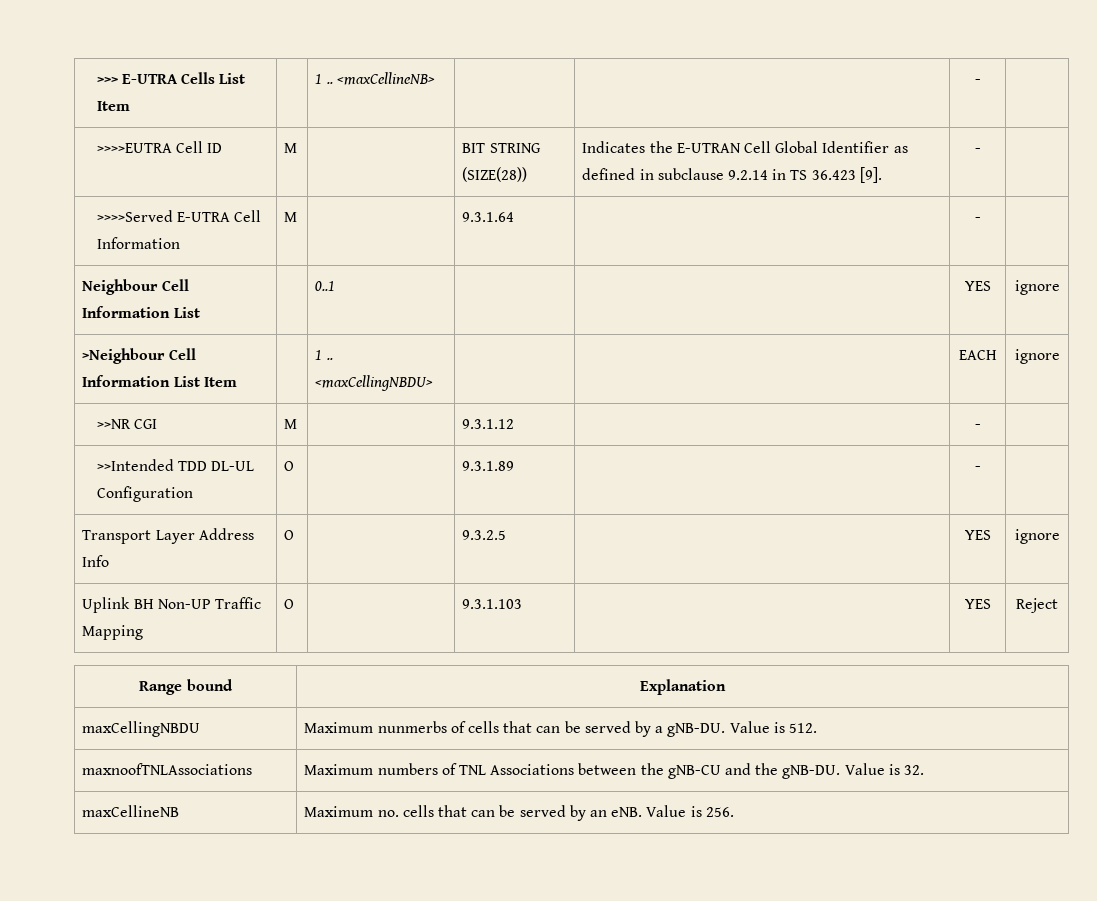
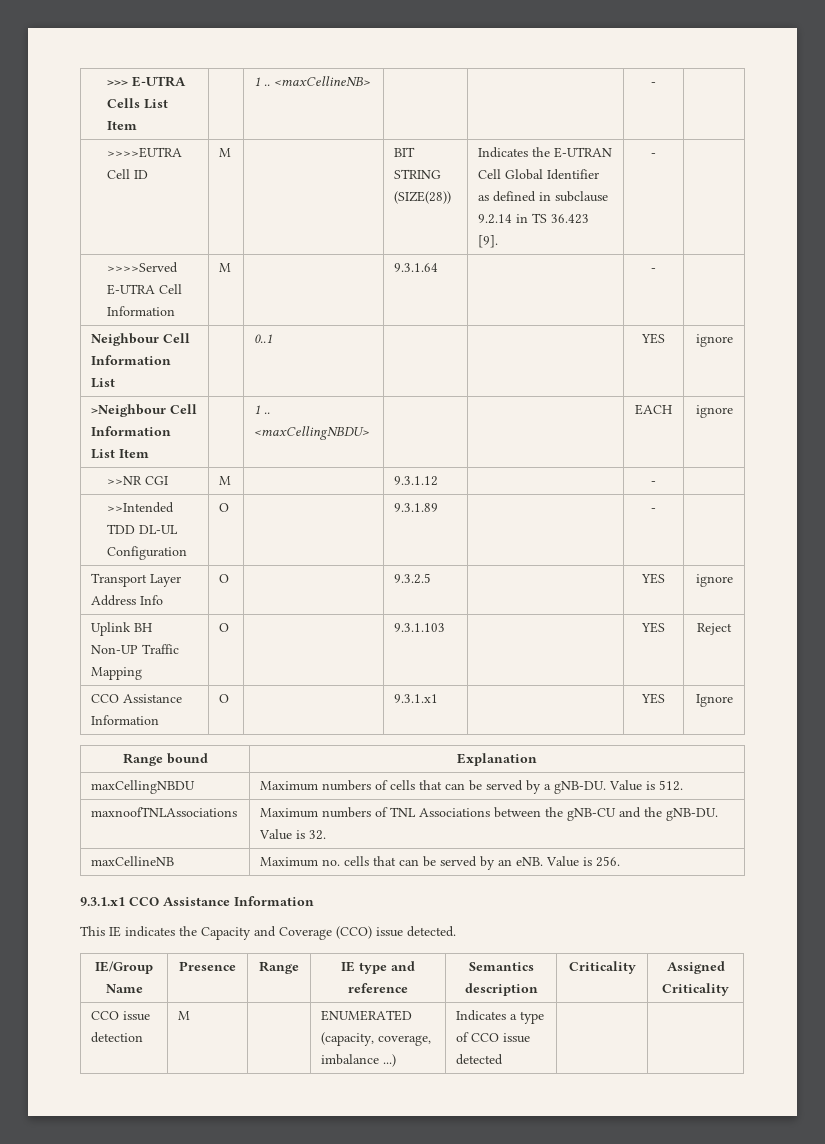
+ CCO Assistance Information | O | | 9.3.1.x1 | | YES | Ignore
- maxCellingNBDU | Maximum nunmerbs of cells that can be served by a gNB-DU. Value is 512.
+ maxCellingNBDU | Maximum numbers of cells that can be served by a gNB-DU. Value is 512.
+ 9.3.1.x1 CCO Assistance Information
+ This IE indicates the Capacity and Coverage (CCO) issue detected.
+ IE/Group Name | Presence | Range | IE type and reference | Semantics description | Criticality | Assigned Criticality
+ CCO issue detection | M | | ENUMERATED (capacity, coverage, imbalance ...) | Indicates a type of CCO issue detected | |

